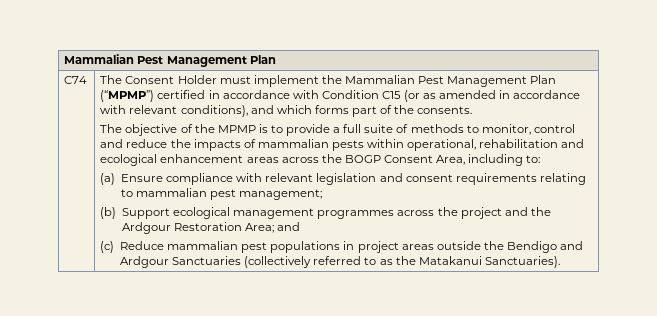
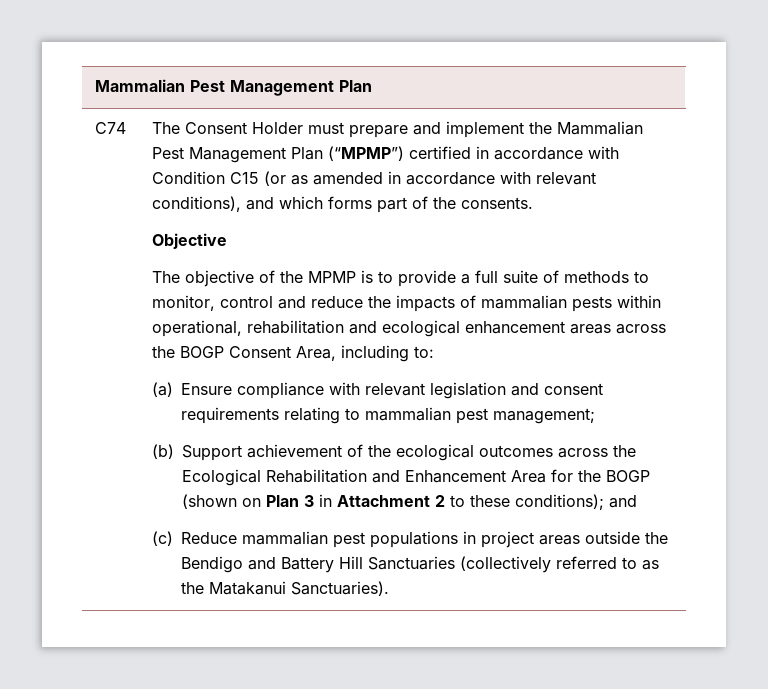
- The Consent Holder must implement the Mammalian Pest Management Plan (“MPMP”) certified in accordance with Condition C15 (or as amended in accordance with relevant conditions), and which forms part of the consents.
+ The Consent Holder must prepare and implement the Mammalian Pest Management Plan (“MPMP”) certified in accordance with Condition C15 (or as amended in accordance with relevant conditions), and which forms part of the consents.
+ Objective
- (b) Support ecological management programmes across the project and the Ardgour Restoration Area; and
+ (b) Support achievement of the ecological outcomes across the Ecological Rehabilitation and Enhancement Area for the BOGP (shown on Plan 3 in Attachment 2 to these conditions); and
- (c) Reduce mammalian pest populations in project areas outside the Bendigo and Ardgour Sanctuaries (collectively referred to as the Matakanui Sanctuaries).
+ (c) Reduce mammalian pest populations in project areas outside the Bendigo and Battery Hill Sanctuaries (collectively referred to as the Matakanui Sanctuaries).

